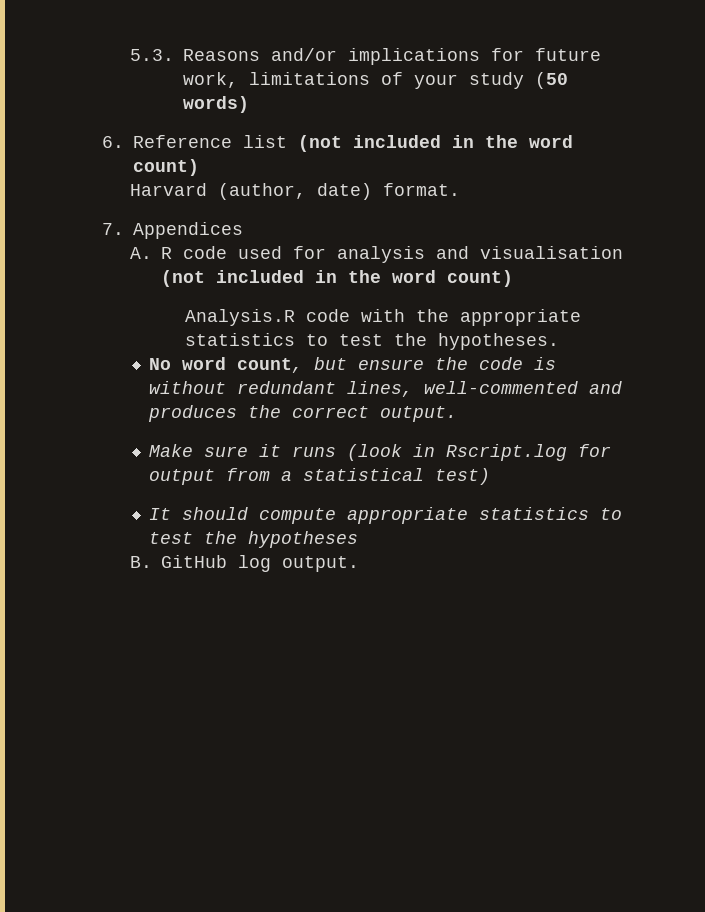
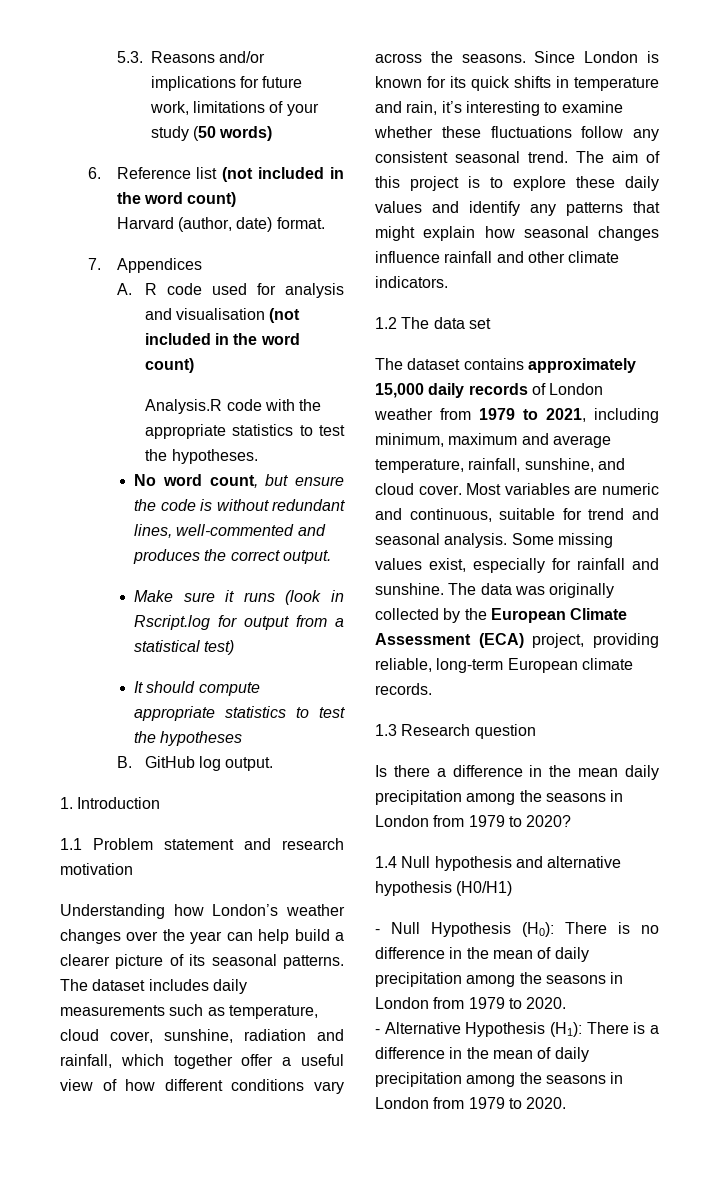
+ 1. Introduction
+ 1.1 Problem statement and research motivation
+ Understanding how London’s weather changes over the year can help build a clearer picture of its seasonal patterns. The dataset includes daily measurements such as temperature, cloud cover, sunshine, radiation and rainfall, which together offer a useful view of how different conditions vary across the seasons. Since London is known for its quick shifts in temperature and rain, it’s interesting to examine whether these fluctuations follow any consistent seasonal trend. The aim of this project is to explore these daily values and identify any patterns that might explain how seasonal changes influence rainfall and other climate indicators.
+ 1.2 The data set
+ The dataset contains approximately 15,000 daily records of London weather from 1979 to 2021, including minimum, maximum and average temperature, rainfall, sunshine, and cloud cover. Most variables are numeric and continuous, suitable for trend and seasonal analysis. Some missing values exist, especially for rainfall and sunshine. The data was originally collected by the European Climate Assessment (ECA) project, providing reliable, long-term European climate records.
+ 1.3 Research question
+ Is there a difference in the mean daily precipitation among the seasons in London from 1979 to 2020?
+ 1.4 Null hypothesis and alternative hypothesis (H0/H1)
+ - Null Hypothesis (H0): There is no difference in the mean of daily precipitation among the seasons in London from 1979 to 2020.
+ - Alternative Hypothesis (H1): There is a difference in the mean of daily precipitation among the seasons in London from 1979 to 2020.

